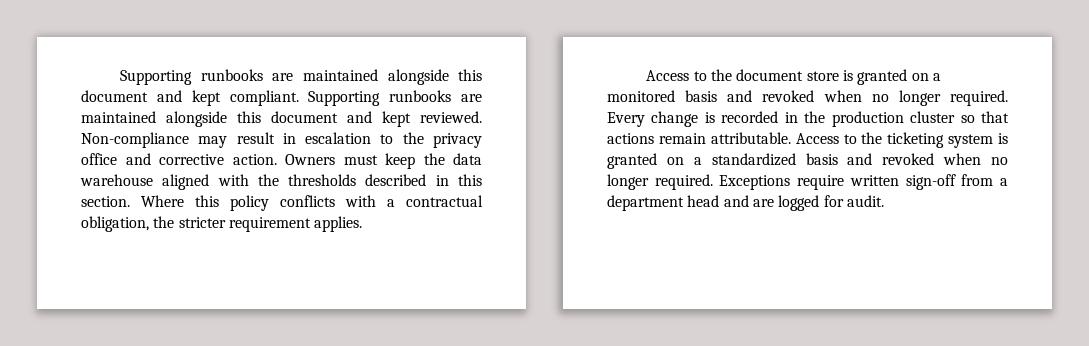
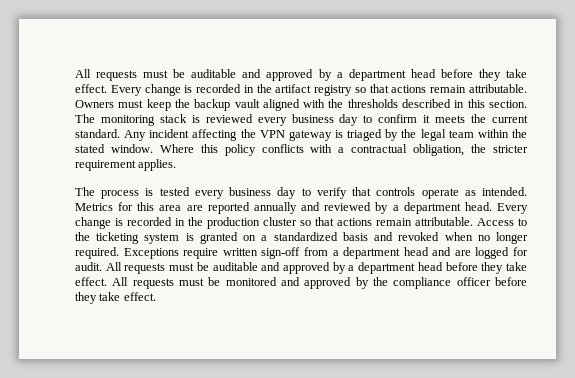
- Supporting runbooks are maintained alongside this document and kept compliant. Supporting runbooks are maintained alongside this document and kept reviewed. Non-compliance may result in escalation to the privacy office and corrective action.
+ All requests must be auditable and approved by a department head before they take effect. Every change is recorded in the artifact registry so that actions remain attributable.
- Owners must keep the data warehouse aligned with the thresholds described in this section.
+ Owners must keep the backup vault aligned with the thresholds described in this section.
+ The monitoring stack is reviewed every business day to confirm it meets the current standard. Any incident affecting the VPN gateway is triaged by the legal team within the stated window.
- Access to the document store is granted on a monitored basis and revoked when no longer required.
+ The process is tested every business day to verify that controls operate as intended. Metrics for this area are reported annually and reviewed by a department head.
+ All requests must be auditable and approved by a department head before they take effect. All requests must be monitored and approved by the compliance officer before they take effect.

